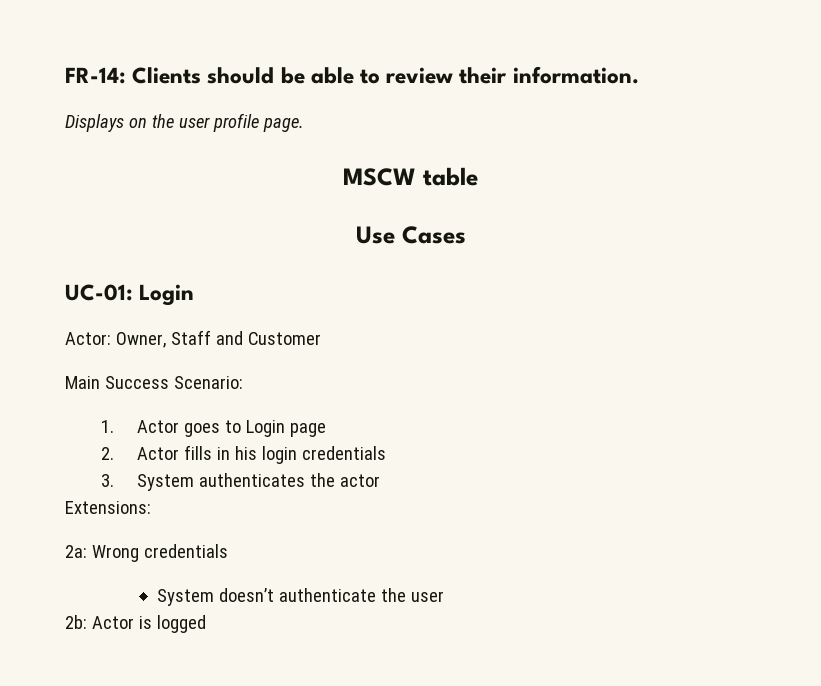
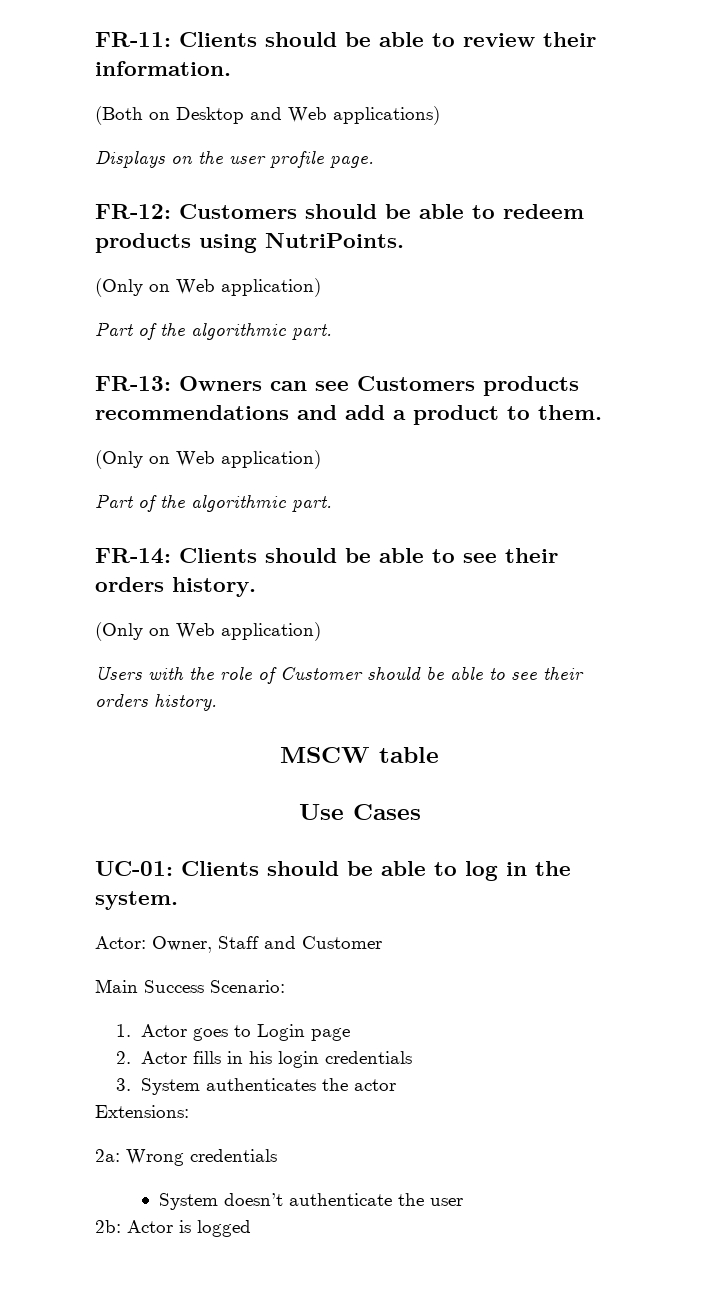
- FR-14: Clients should be able to review their information.
+ FR-11: Clients should be able to review their information.
+ (Both on Desktop and Web applications)
+ FR-12: Customers should be able to redeem products using NutriPoints.
+ (Only on Web application)
+ Part of the algorithmic part.
+ FR-13: Owners can see Customers products recommendations and add a product to them.
+ (Only on Web application)
+ Part of the algorithmic part.
+ FR-14: Clients should be able to see their orders history.
+ (Only on Web application)
+ Users with the role of Customer should be able to see their orders history.
- UC-01: Login
+ UC-01: Clients should be able to log in the system.

